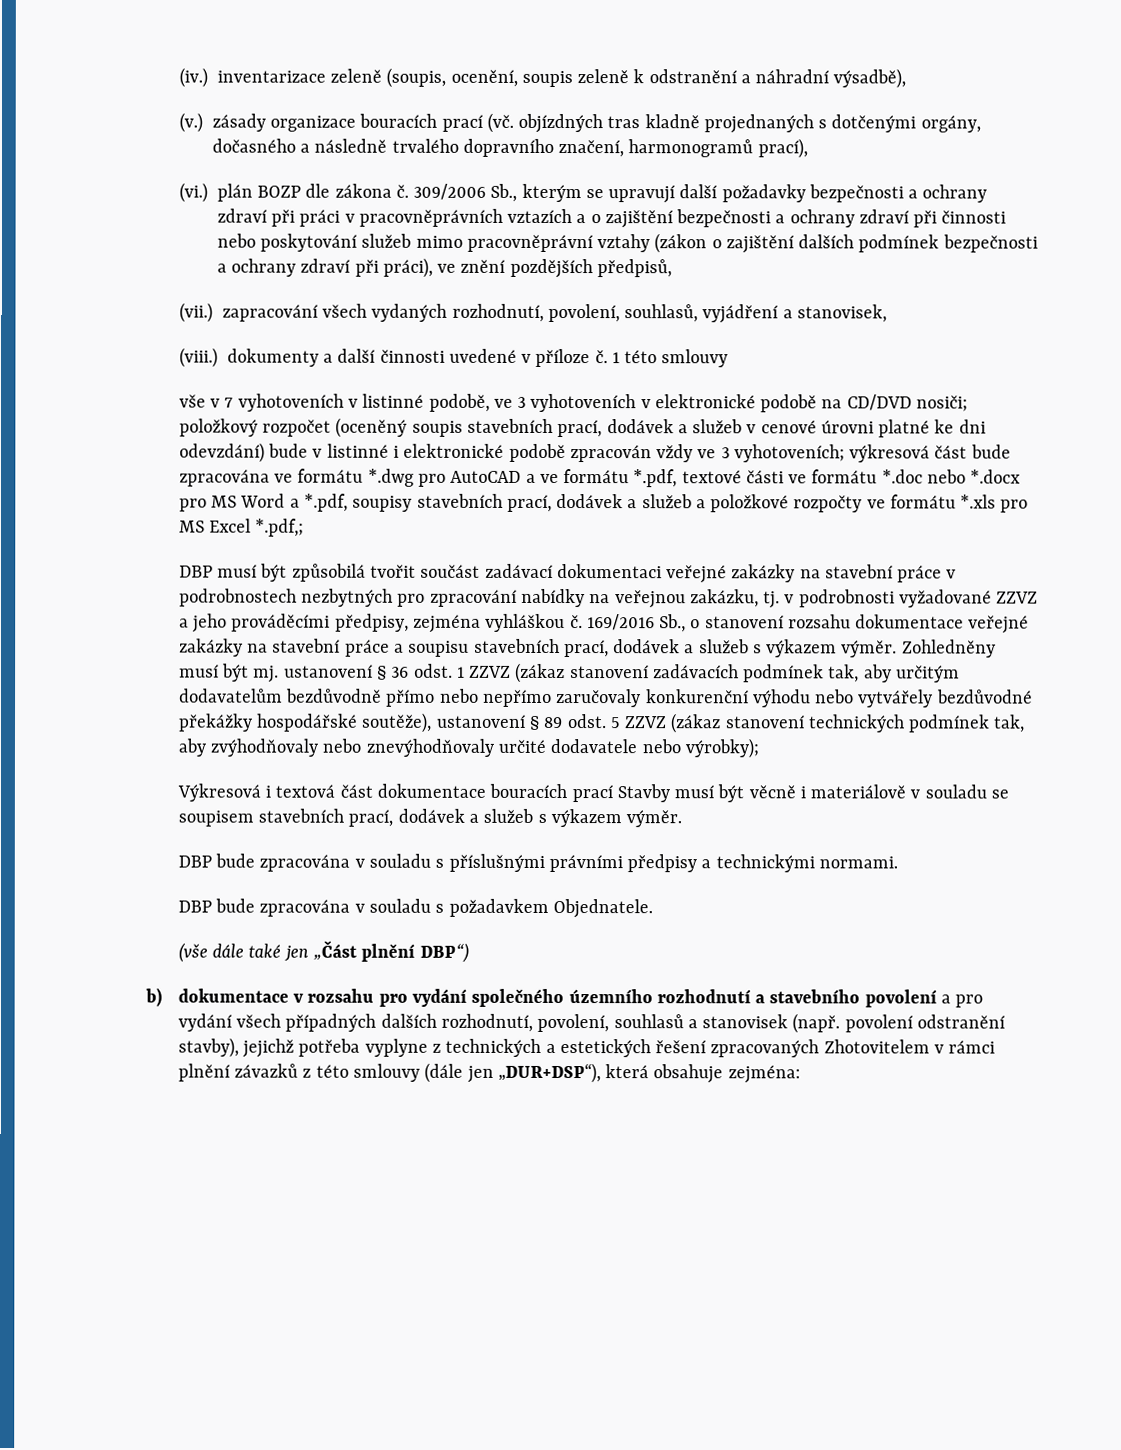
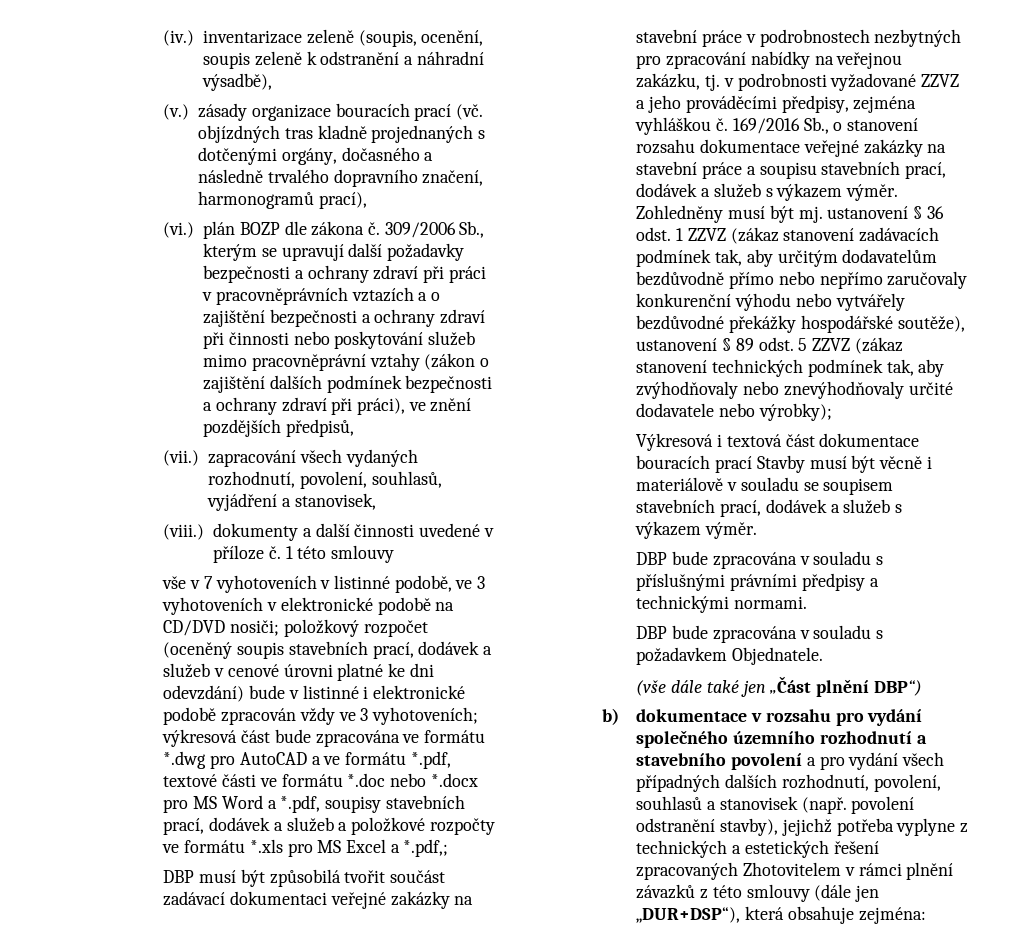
- výkresová část bude zpracována ve formátu *.dwg pro AutoCAD a ve formátu *.pdf, textové části ve formátu *.doc nebo *.docx pro MS Word a *.pdf, soupisy stavebních prací, dodávek a služeb a položkové rozpočty ve formátu *.xls pro MS Excel *.pdf,;
+ výkresová část bude zpracována ve formátu *.dwg pro AutoCAD a ve formátu *.pdf, textové části ve formátu *.doc nebo *.docx pro MS Word a *.pdf, soupisy stavebních prací, dodávek a služeb a položkové rozpočty ve formátu *.xls pro MS Excel a *.pdf,;

